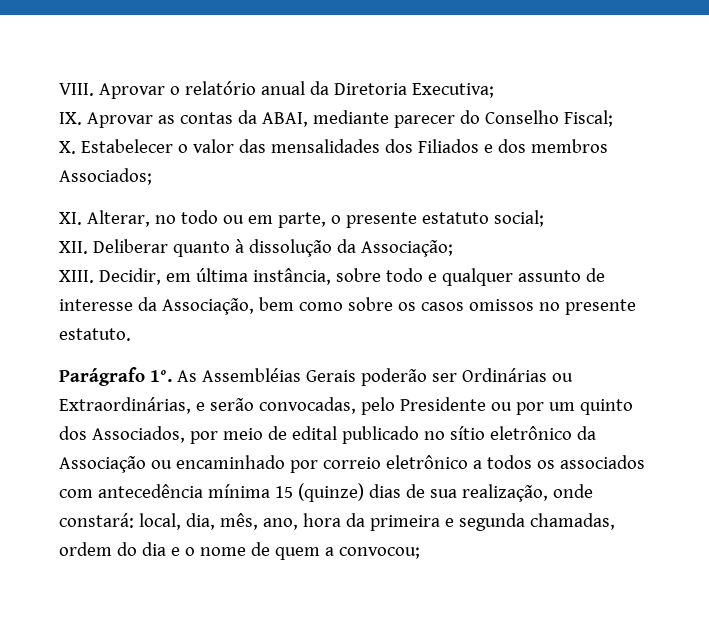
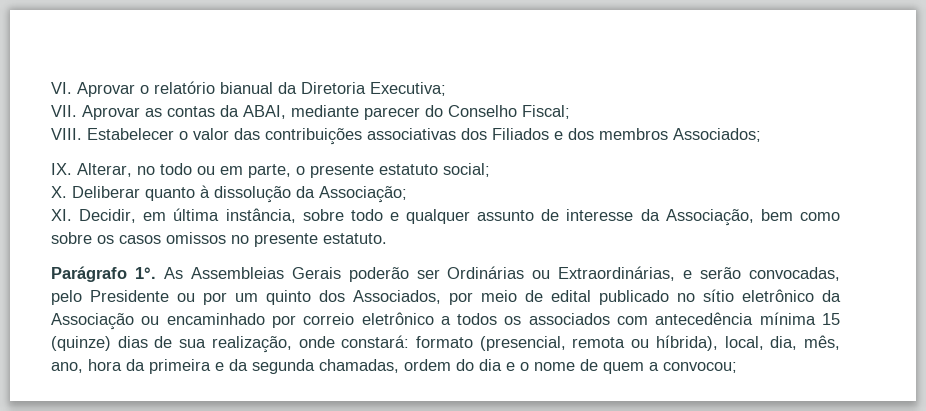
- VIII. Aprovar o relatório anual da Diretoria Executiva;
+ VI. Aprovar o relatório bianual da Diretoria Executiva;
- IX. Aprovar as contas da ABAI, mediante parecer do Conselho Fiscal;
+ VII. Aprovar as contas da ABAI, mediante parecer do Conselho Fiscal;
- X. Estabelecer o valor das mensalidades dos Filiados e dos membros Associados;
+ VIII. Estabelecer o valor das contribuições associativas dos Filiados e dos membros Associados;
- XI. Alterar, no todo ou em parte, o presente estatuto social;
+ IX. Alterar, no todo ou em parte, o presente estatuto social;
- XII. Deliberar quanto à dissolução da Associação;
+ X. Deliberar quanto à dissolução da Associação;
- XIII. Decidir, em última instância, sobre todo e qualquer assunto de interesse da Associação, bem como sobre os casos omissos no presente estatuto.
+ XI. Decidir, em última instância, sobre todo e qualquer assunto de interesse da Associação, bem como sobre os casos omissos no presente estatuto.
- As Assembléias Gerais poderão ser Ordinárias ou Extraordinárias, e serão convocadas, pelo Presidente ou por um quinto dos Associados, por meio de edital publicado no sítio eletrônico da Associação ou encaminhado por correio eletrônico a todos os associados com antecedência mínima 15 (quinze) dias de sua realização, onde constará:
+ As Assembleias Gerais poderão ser Ordinárias ou Extraordinárias, e serão convocadas, pelo Presidente ou por um quinto dos Associados, por meio de edital publicado no sítio eletrônico da Associação ou encaminhado por correio eletrônico a todos os associados com antecedência mínima 15 (quinze) dias de sua realização, onde constará:
- local, dia, mês, ano, hora da primeira e segunda chamadas, ordem do dia e o nome de quem a convocou;
+ formato (presencial, remota ou híbrida), local, dia, mês, ano, hora da primeira e da segunda chamadas, ordem do dia e o nome de quem a convocou;

